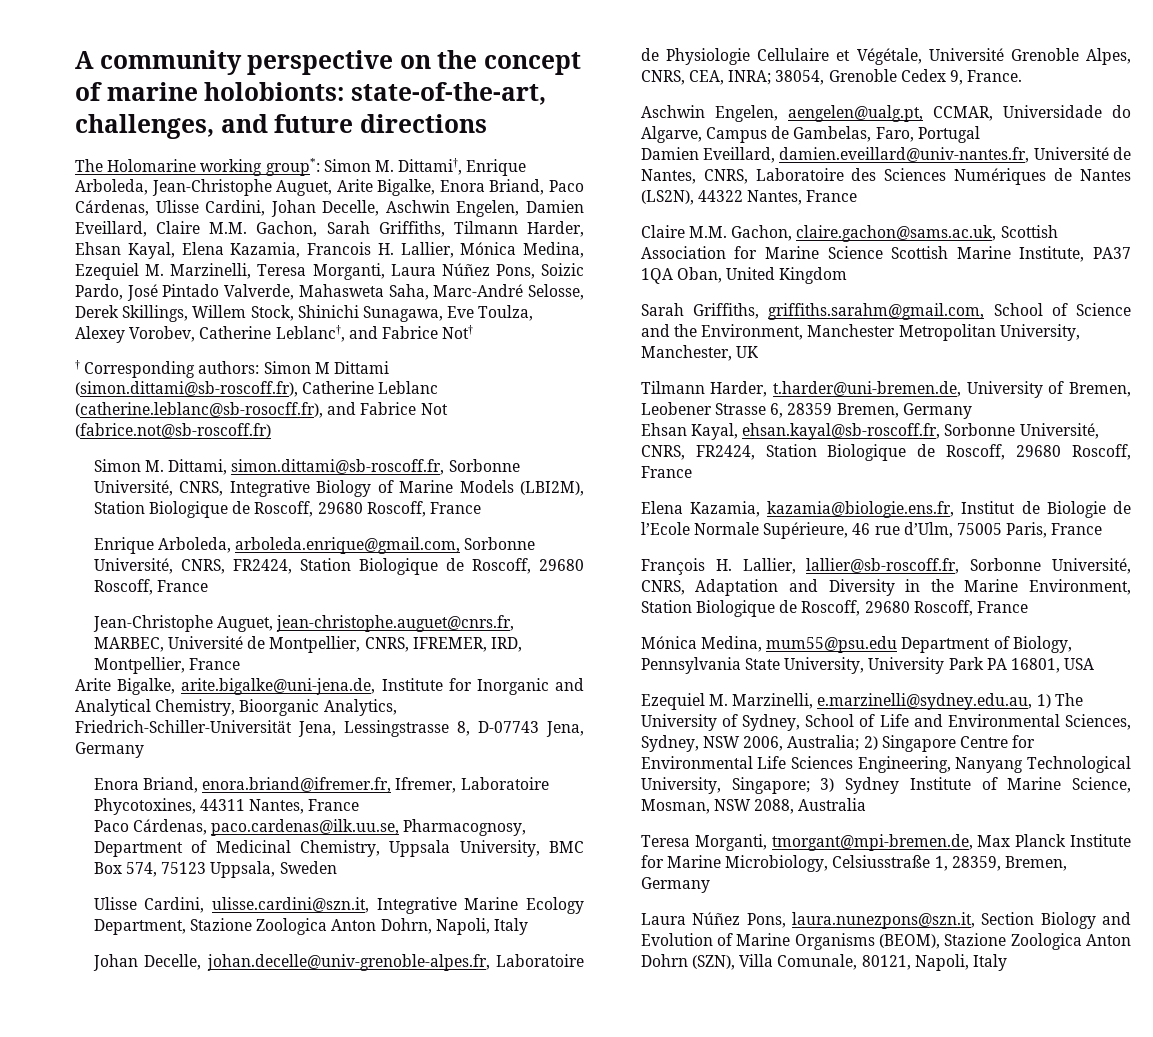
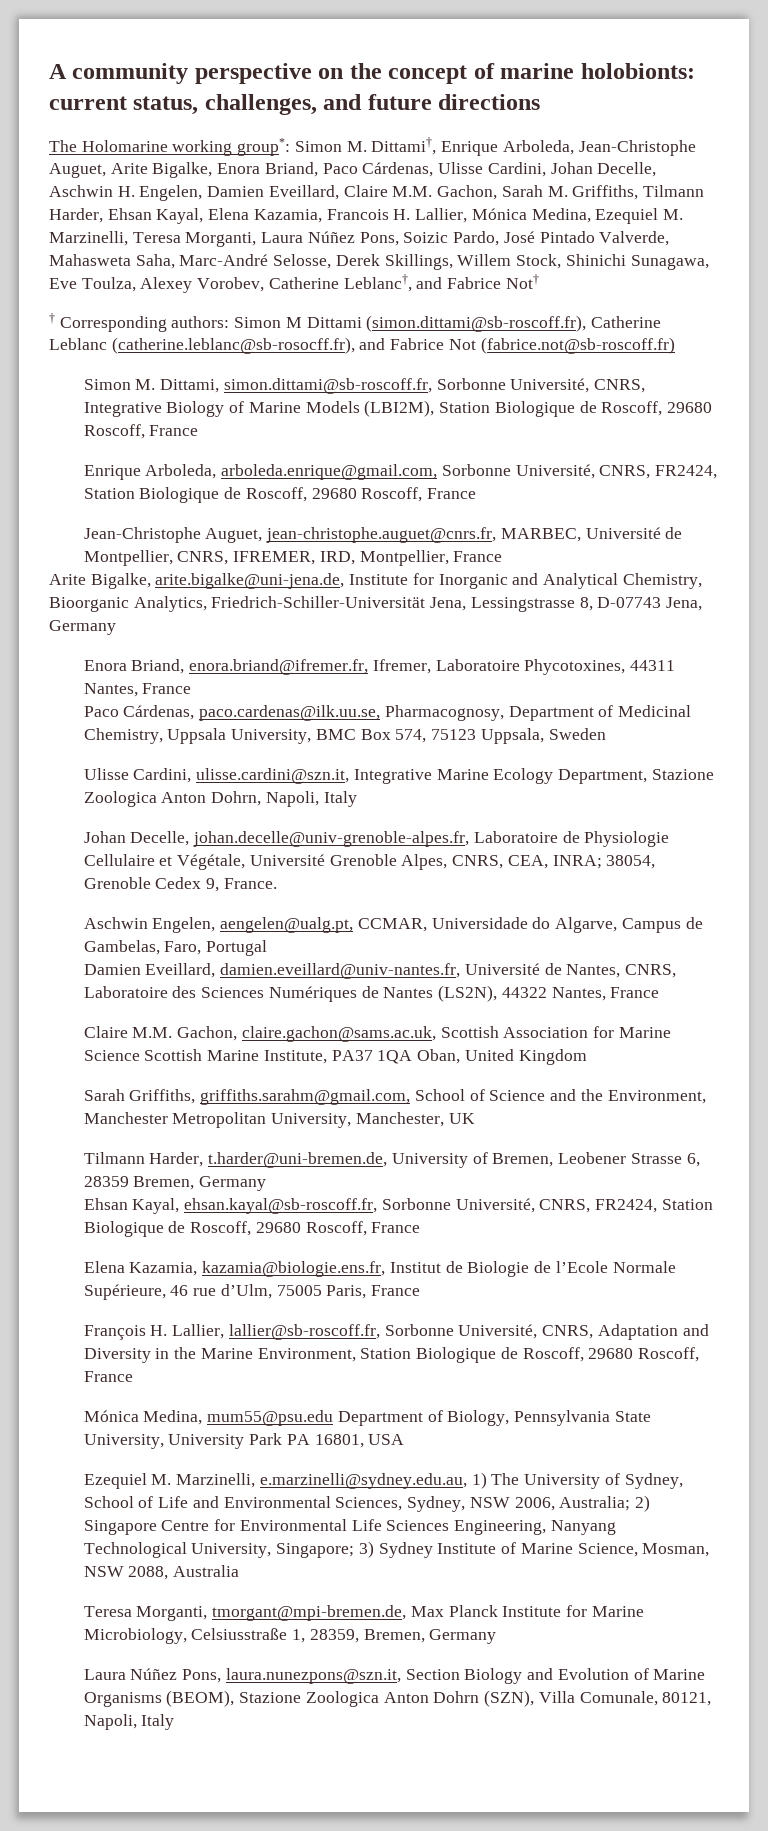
- A community perspective on the concept of marine holobionts: state-of-the-art, challenges, and future directions
+ A community perspective on the concept of marine holobionts: current status, challenges, and future directions
- Simon M. Dittami†, Enrique Arboleda, Jean-Christophe Auguet, Arite Bigalke, Enora Briand, Paco Cárdenas, Ulisse Cardini, Johan Decelle, Aschwin Engelen, Damien Eveillard, Claire M.M. Gachon, Sarah Griffiths, Tilmann Harder, Ehsan Kayal, Elena Kazamia, Francois H. Lallier, Mónica Medina, Ezequiel M. Marzinelli, Teresa Morganti, Laura Núñez Pons, Soizic Pardo, José Pintado Valverde, Mahasweta Saha, Marc-André Selosse, Derek Skillings, Willem Stock, Shinichi Sunagawa, Eve Toulza, Alexey Vorobev, Catherine Leblanc†, and Fabrice Not†
+ Simon M. Dittami†, Enrique Arboleda, Jean-Christophe Auguet, Arite Bigalke, Enora Briand, Paco Cárdenas, Ulisse Cardini, Johan Decelle, Aschwin H. Engelen, Damien Eveillard, Claire M.M. Gachon, Sarah M. Griffiths, Tilmann Harder, Ehsan Kayal, Elena Kazamia, Francois H. Lallier, Mónica Medina, Ezequiel M. Marzinelli, Teresa Morganti, Laura Núñez Pons, Soizic Pardo, José Pintado Valverde, Mahasweta Saha, Marc-André Selosse, Derek Skillings, Willem Stock, Shinichi Sunagawa, Eve Toulza, Alexey Vorobev, Catherine Leblanc†, and Fabrice Not†

